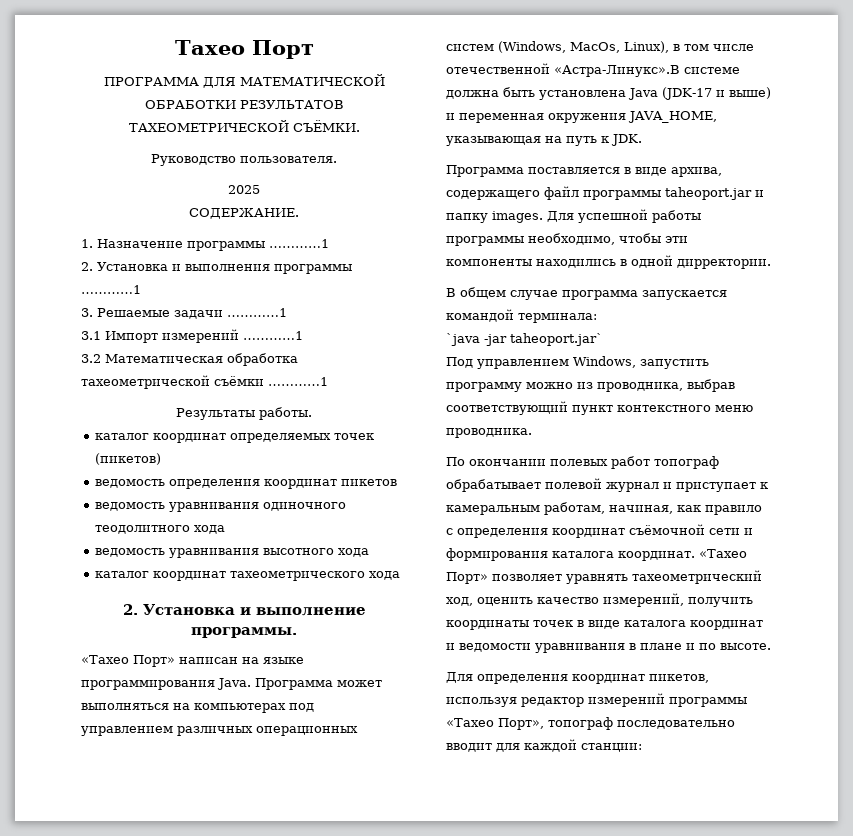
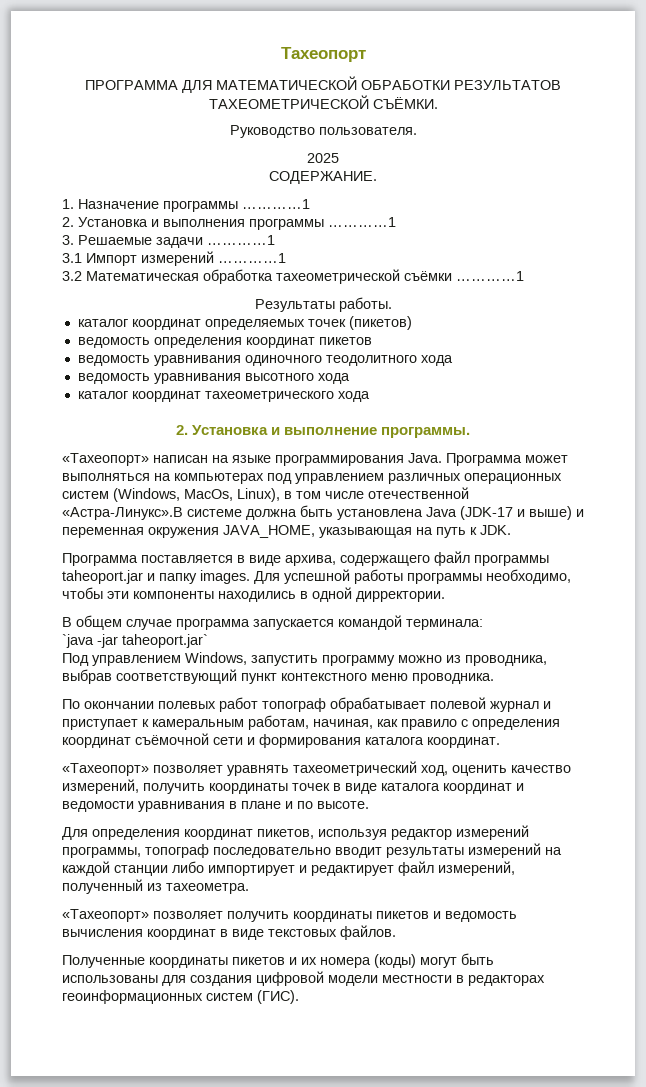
- Тахео Порт
+ Тахеопорт
- «Тахео Порт» написан на языке программирования Java.
+ «Taхеопорт» написан на языке программирования Java.
- По окончании полевых работ топограф обрабатывает полевой журнал и приступает к камеральным работам, начиная, как правило с определения координат съёмочной сети и формирования каталога координат. «Тахео Порт» позволяет уравнять тахеометрический ход, оценить качество измерений, получить координаты точек в виде каталога координат и ведомости уравнивания в плане и по высоте.
+ По окончании полевых работ топограф обрабатывает полевой журнал и приступает к камеральным работам, начиная, как правило с определения координат съёмочной сети и формирования каталога координат.
+ «Taхеопорт» позволяет уравнять тахеометрический ход, оценить качество измерений, получить координаты точек в виде каталога координат и ведомости уравнивания в плане и по высоте.
- Для определения координат пикетов, используя редактор измерений программы «Тахео Порт», топограф последовательно вводит для каждой станции:
+ Для определения координат пикетов, используя редактор измерений программы, топограф последовательно вводит результаты измерений на каждой станции либо импортирует и редактирует файл измерений, полученный из тахеометра.
+ «Тахеопорт» позволяет получить координаты пикетов и ведомость вычисления координат в виде текстовых файлов.
+ Полученные координаты пикетов и их номера (коды) могут быть использованы для создания цифровой модели местности в редакторах геоинформационных систем (ГИС).

